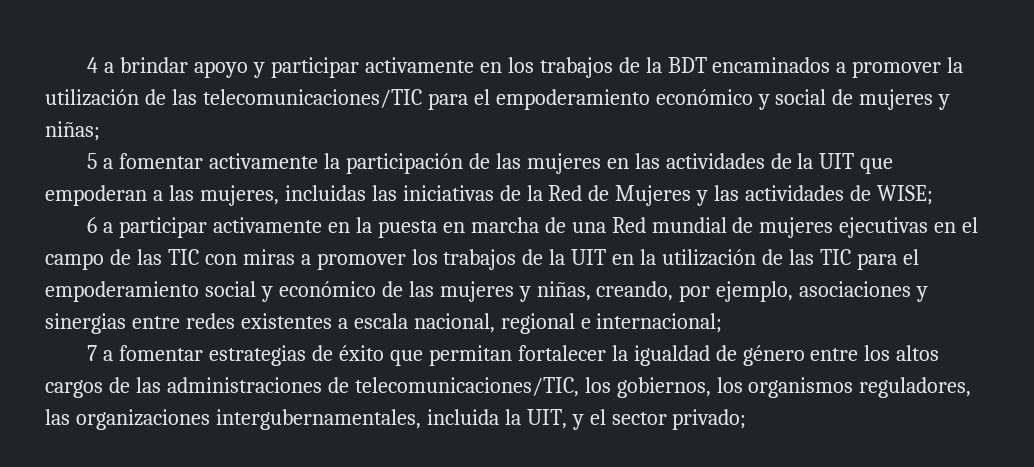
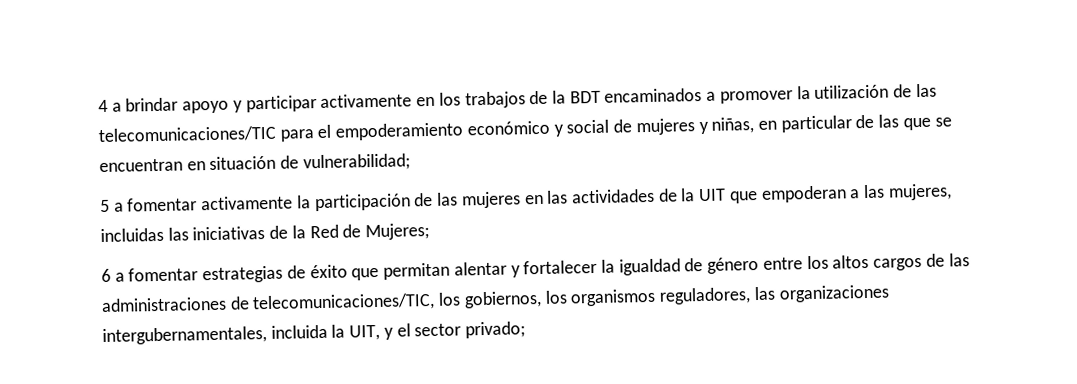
- 4 a brindar apoyo y participar activamente en los trabajos de la BDT encaminados a promover la utilización de las telecomunicaciones/TIC para el empoderamiento económico y social de mujeres y niñas;
+ 4 a brindar apoyo y participar activamente en los trabajos de la BDT encaminados a promover la utilización de las telecomunicaciones/TIC para el empoderamiento económico y social de mujeres y niñas, en particular de las que se encuentran en situación de vulnerabilidad;
- 5 a fomentar activamente la participación de las mujeres en las actividades de la UIT que empoderan a las mujeres, incluidas las iniciativas de la Red de Mujeres y las actividades de WISE;
- 6 a participar activamente en la puesta en marcha de una Red mundial de mujeres ejecutivas en el campo de las TIC con miras a promover los trabajos de la UIT en la utilización de las TIC para el empoderamiento social y económico de las mujeres y niñas, creando, por ejemplo, asociaciones y sinergias entre redes existentes a escala nacional, regional e internacional;
- 7 a fomentar estrategias de éxito que permitan fortalecer la igualdad de género entre los altos cargos de las administraciones de telecomunicaciones/TIC, los gobiernos, los organismos reguladores, las organizaciones intergubernamentales, incluida la UIT, y el sector privado;
+ 5 a fomentar activamente la participación de las mujeres en las actividades de la UIT que empoderan a las mujeres, incluidas las iniciativas de la Red de Mujeres;
+ 6 a fomentar estrategias de éxito que permitan alentar y fortalecer la igualdad de género entre los altos cargos de las administraciones de telecomunicaciones/TIC, los gobiernos, los organismos reguladores, las organizaciones intergubernamentales, incluida la UIT, y el sector privado;

